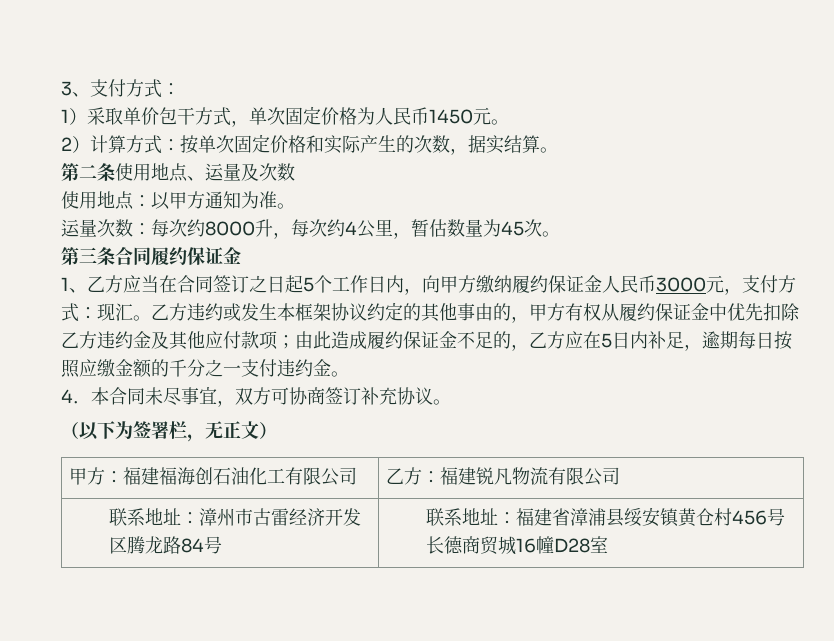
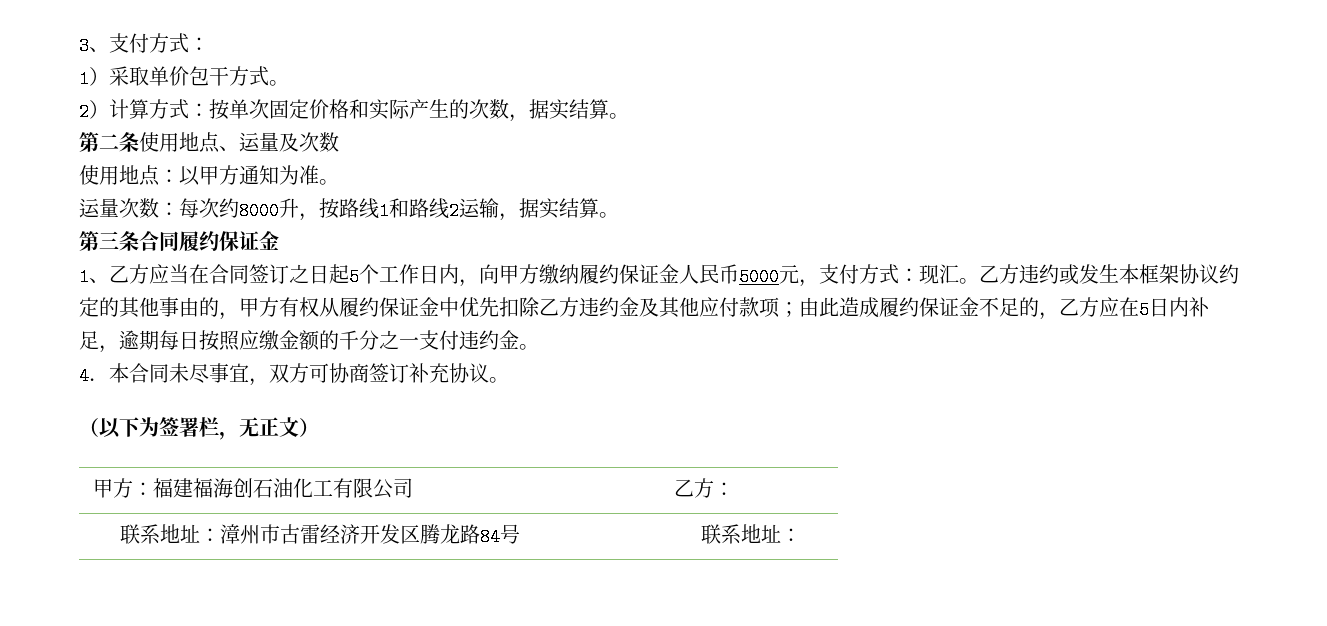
- 1）采取单价包干方式，单次固定价格为人民币1450元。
+ 1）采取单价包干方式。
- 运量次数：每次约8000升，每次约4公里，暂估数量为45次。
+ 运量次数：每次约8000升，按路线1和路线2运输，据实结算。
- 1、乙方应当在合同签订之日起5个工作日内，向甲方缴纳履约保证金人民币3000元，支付方式：现汇。
+ 1、乙方应当在合同签订之日起5个工作日内，向甲方缴纳履约保证金人民币5000元，支付方式：现汇。
- 甲方：福建福海创石油化工有限公司 | 乙方：福建锐凡物流有限公司
+ 甲方：福建福海创石油化工有限公司 | 乙方：
- 联系地址：漳州市古雷经济开发区腾龙路84号 | 联系地址：福建省漳浦县绥安镇黄仓村456号长德商贸城16幢D28室
+ 联系地址：漳州市古雷经济开发区腾龙路84号 | 联系地址：

